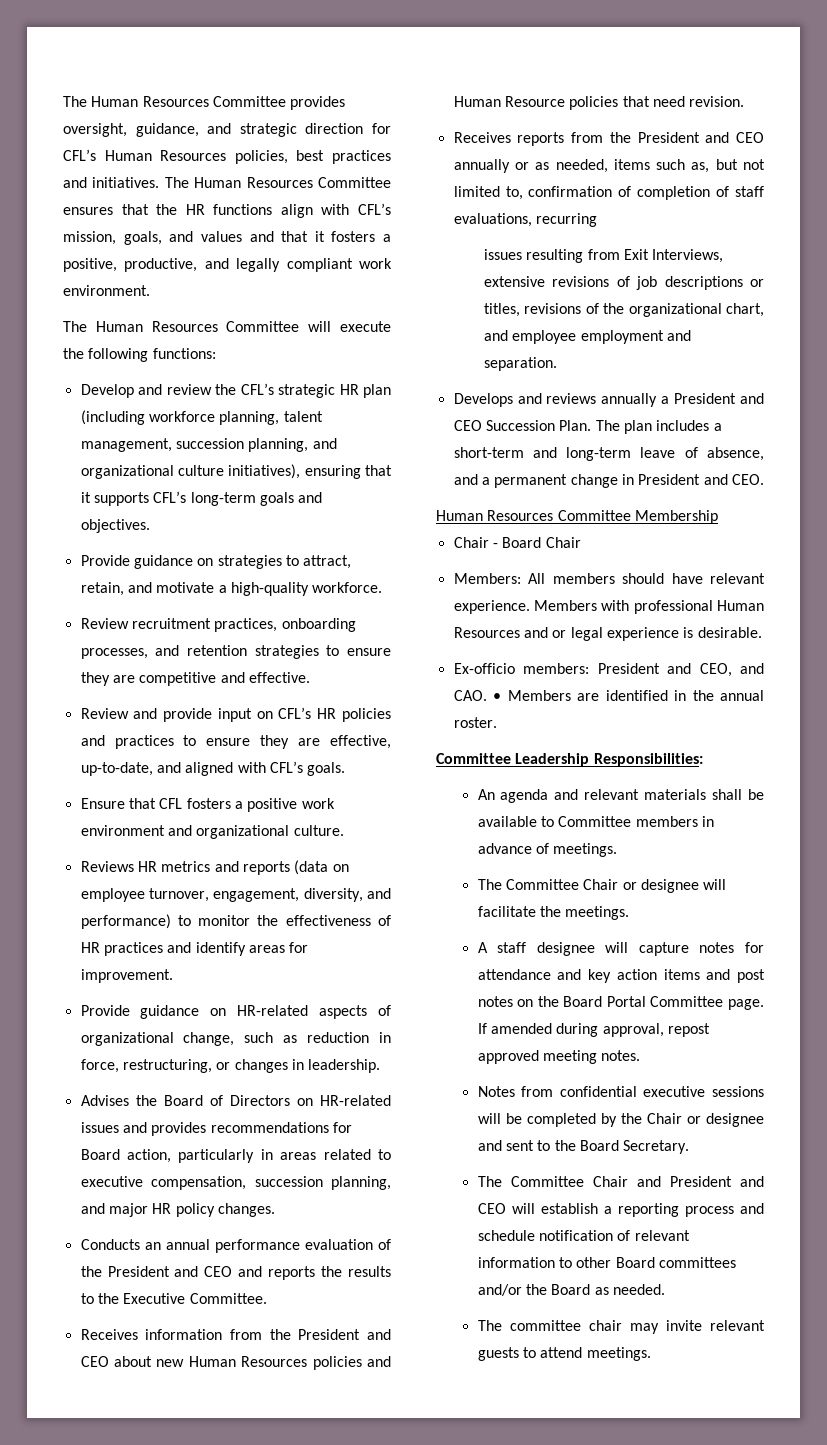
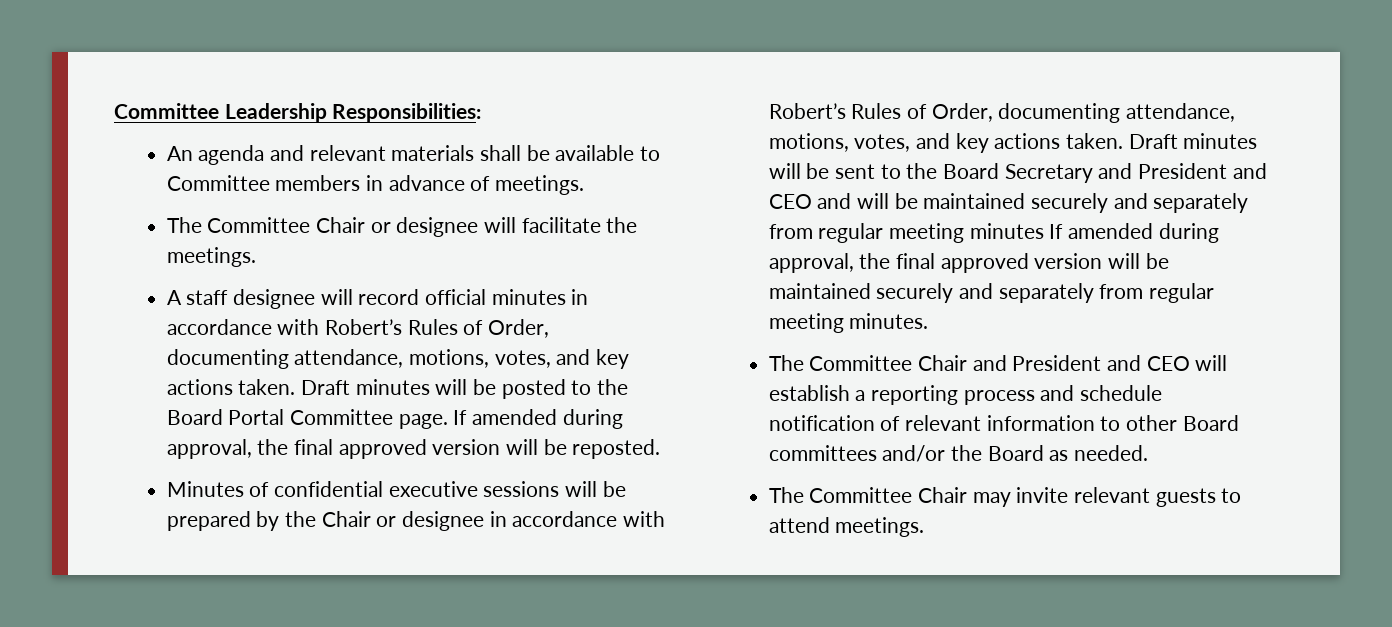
- The Human Resources Committee provides oversight, guidance, and strategic direction for CFL’s Human Resources policies, best practices and initiatives. The Human Resources Committee ensures that the HR functions align with CFL’s mission, goals, and values and that it fosters a positive, productive, and legally compliant work environment.
- The Human Resources Committee will execute the following functions:
- Develop and review the CFL’s strategic HR plan (including workforce planning, talent management, succession planning, and organizational culture initiatives), ensuring that it supports CFL’s long-term goals and objectives.
- Provide guidance on strategies to attract, retain, and motivate a high-quality workforce.
- Review recruitment practices, onboarding processes, and retention strategies to ensure they are competitive and effective.
- Review and provide input on CFL’s HR policies and practices to ensure they are effective, up-to-date, and aligned with CFL’s goals.
- Ensure that CFL fosters a positive work environment and organizational culture.
- Reviews HR metrics and reports (data on employee turnover, engagement, diversity, and performance) to monitor the effectiveness of HR practices and identify areas for improvement.
- Provide guidance on HR-related aspects of organizational change, such as reduction in force, restructuring, or changes in leadership.
- Advises the Board of Directors on HR-related issues and provides recommendations for Board action, particularly in areas related to executive compensation, succession planning, and major HR policy changes.
- Conducts an annual performance evaluation of the President and CEO and reports the results to the Executive Committee.
- Receives information from the President and CEO about new Human Resources policies and Human Resource policies that need revision.
- Receives reports from the President and CEO annually or as needed, items such as, but not limited to, confirmation of completion of staff evaluations, recurring
- issues resulting from Exit Interviews, extensive revisions of job descriptions or titles, revisions of the organizational chart, and employee employment and separation.
- Develops and reviews annually a President and CEO Succession Plan. The plan includes a short-term and long-term leave of absence, and a permanent change in President and CEO.
- Human Resources Committee Membership
- Chair - Board Chair
- Members: All members should have relevant experience. Members with professional Human Resources and or legal experience is desirable.
- Ex-officio members: President and CEO, and CAO. • Members are identified in the annual roster.
- A staff designee will capture notes for attendance and key action items and post notes on the Board Portal Committee page.
+ A staff designee will record official minutes in accordance with Robert’s Rules of Order, documenting attendance, motions, votes, and key actions taken. Draft minutes will be posted to the Board Portal Committee page.
- If amended during approval, repost approved meeting notes.
- Notes from confidential executive sessions will be completed by the Chair or designee and sent to the Board Secretary.
+ If amended during approval, the final approved version will be reposted.
+ Minutes of confidential executive sessions will be prepared by the Chair or designee in accordance with Robert’s Rules of Order, documenting attendance, motions, votes, and key actions taken. Draft minutes will be sent to the Board Secretary and President and CEO and will be maintained securely and separately from regular meeting minutes If amended during approval, the final approved version will be maintained securely and separately from regular meeting minutes.
- The committee chair may invite relevant guests to attend meetings.
+ The Committee Chair may invite relevant guests to attend meetings.

